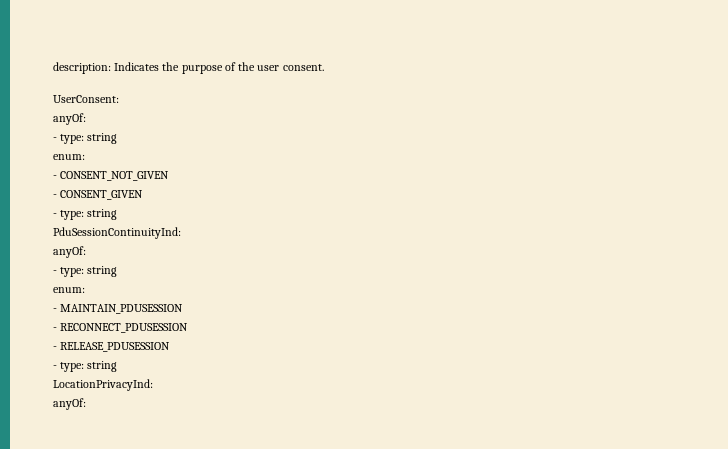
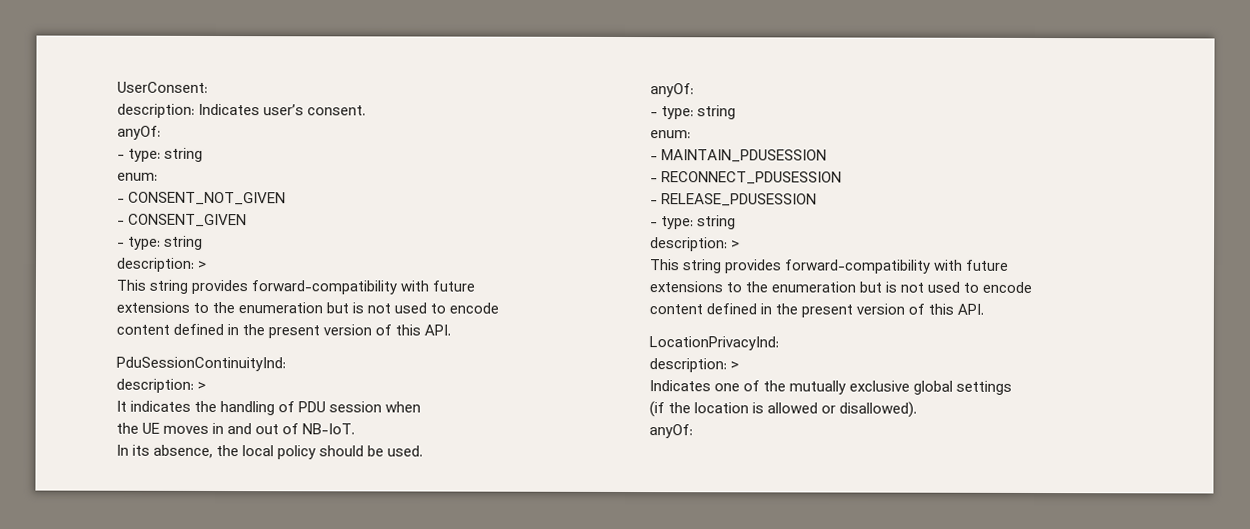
+ UserConsent:
- description: Indicates the purpose of the user consent.
+ description: Indicates user’s consent.
- UserConsent:
  - CONSENT_GIVEN
  - type: string
+ description: >
+ This string provides forward-compatibility with future
+ extensions to the enumeration but is not used to encode
+ content defined in the present version of this API.
  PduSessionContinuityInd:
+ description: >
+ It indicates the handling of PDU session when
+ the UE moves in and out of NB-IoT.
+ In its absence, the local policy should be used.
  - RELEASE_PDUSESSION
  - type: string
+ description: >
+ This string provides forward-compatibility with future
+ extensions to the enumeration but is not used to encode
+ content defined in the present version of this API.
  LocationPrivacyInd:
+ description: >
+ Indicates one of the mutually exclusive global settings
+ (if the location is allowed or disallowed).

